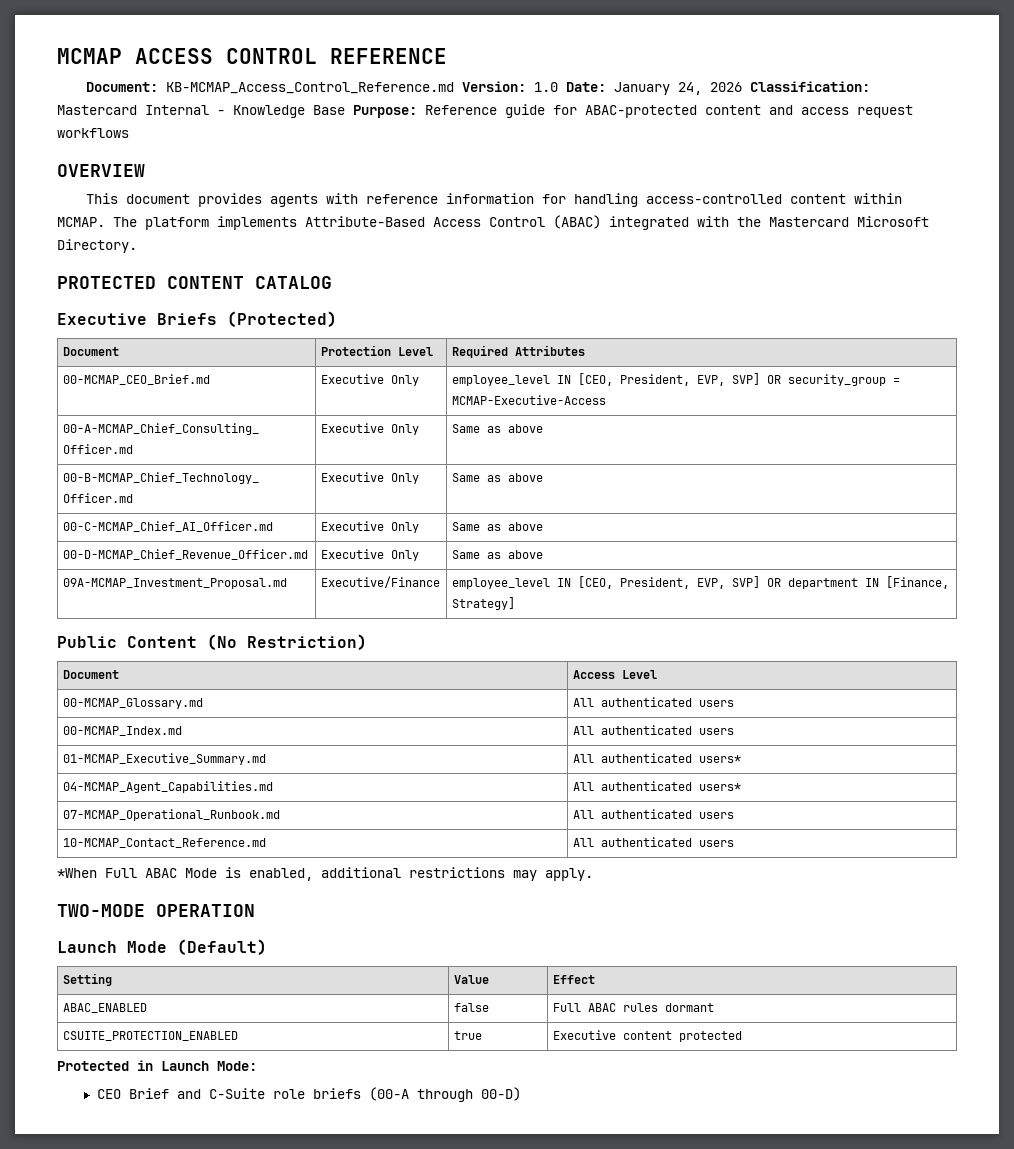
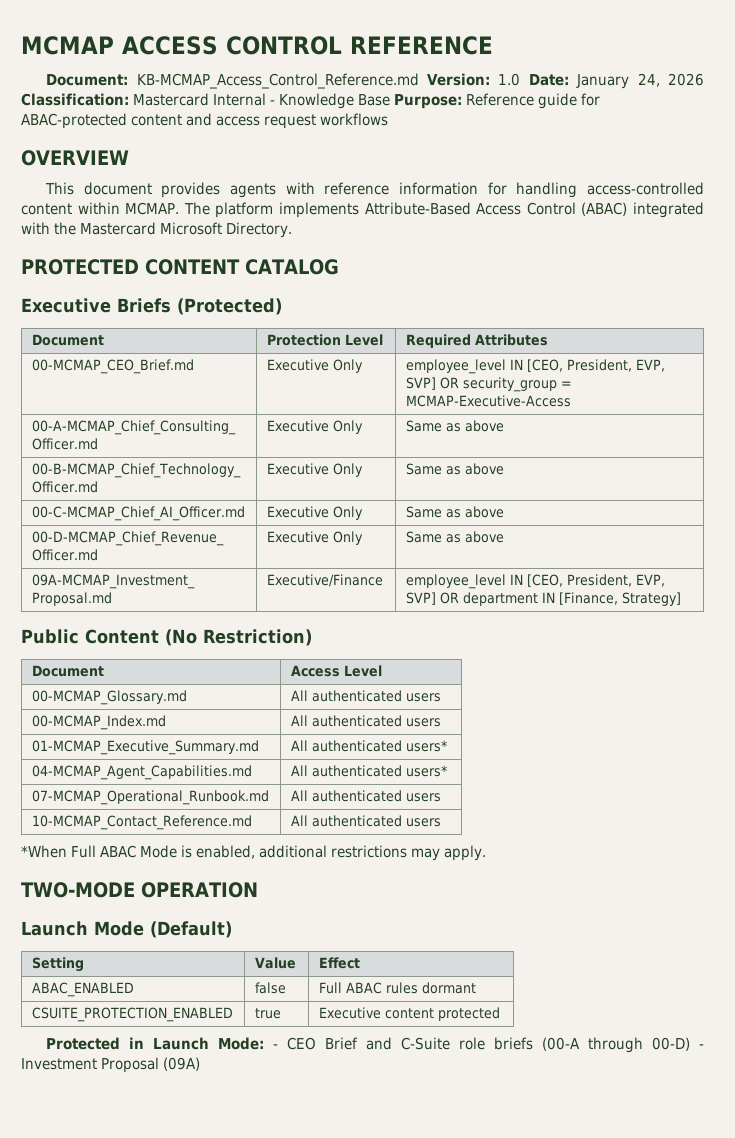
- Protected in Launch Mode:
- CEO Brief and C-Suite role briefs (00-A through 00-D)
+ Protected in Launch Mode: - CEO Brief and C-Suite role briefs (00-A through 00-D) - Investment Proposal (09A)

